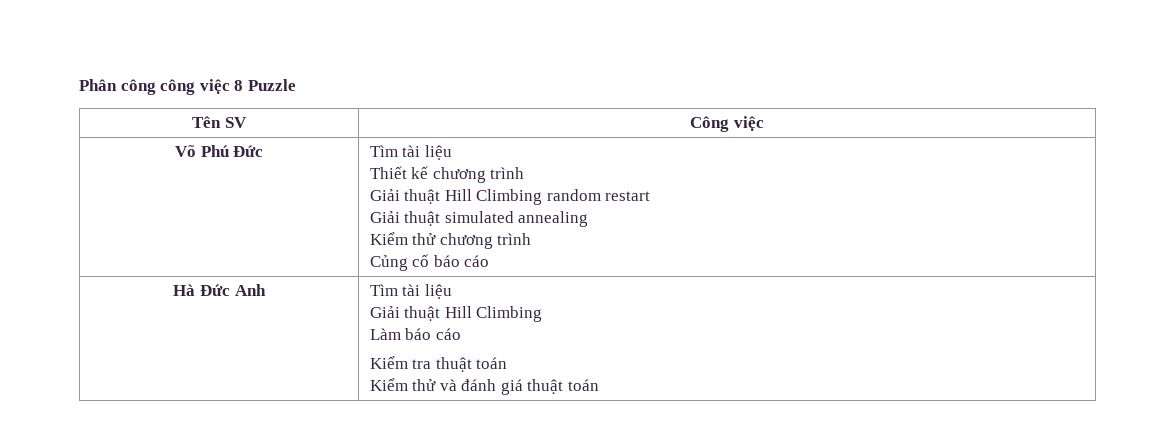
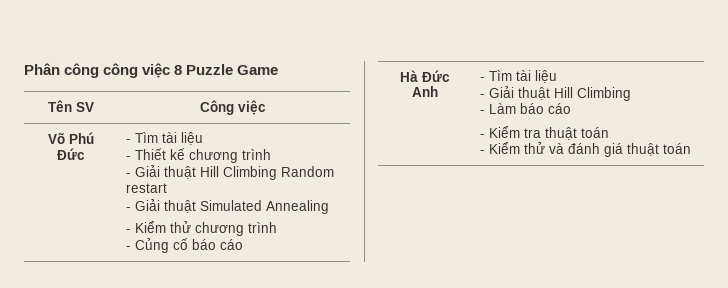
- Phân công công việc 8 Puzzle
+ Phân công công việc 8 Puzzle Game
- Võ Phú Đức | Tìm tài liệu
- Thiết kế chương trình
- Giải thuật Hill Climbing random restart
- Giải thuật simulated annealing
- Kiểm thử chương trình
- Củng cố báo cáo
+ Võ Phú Đức | - Tìm tài liệu
+ - Thiết kế chương trình
+ - Giải thuật Hill Climbing Random restart
+ - Giải thuật Simulated Annealing
+ - Kiểm thử chương trình
+ - Củng cố báo cáo
- Hà Đức Anh | Tìm tài liệu
- Giải thuật Hill Climbing
- Làm báo cáo
- Kiểm tra thuật toán
- Kiểm thử và đánh giá thuật toán
+ Hà Đức Anh | - Tìm tài liệu
+ - Giải thuật Hill Climbing
+ - Làm báo cáo
+ - Kiểm tra thuật toán
+ - Kiểm thử và đánh giá thuật toán

